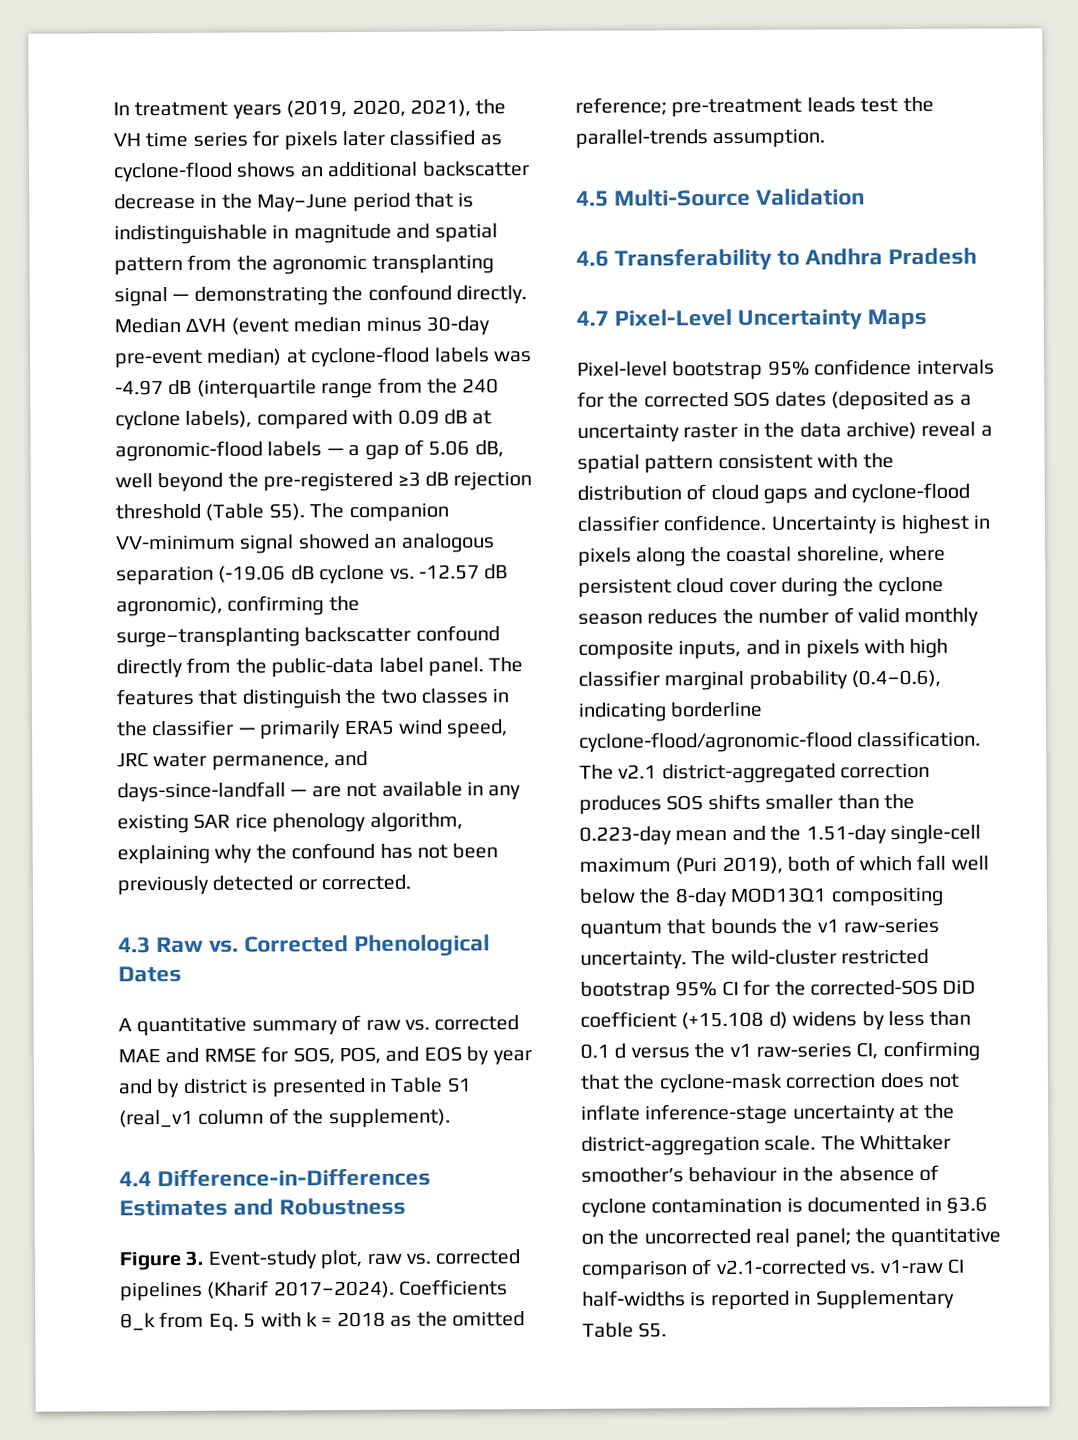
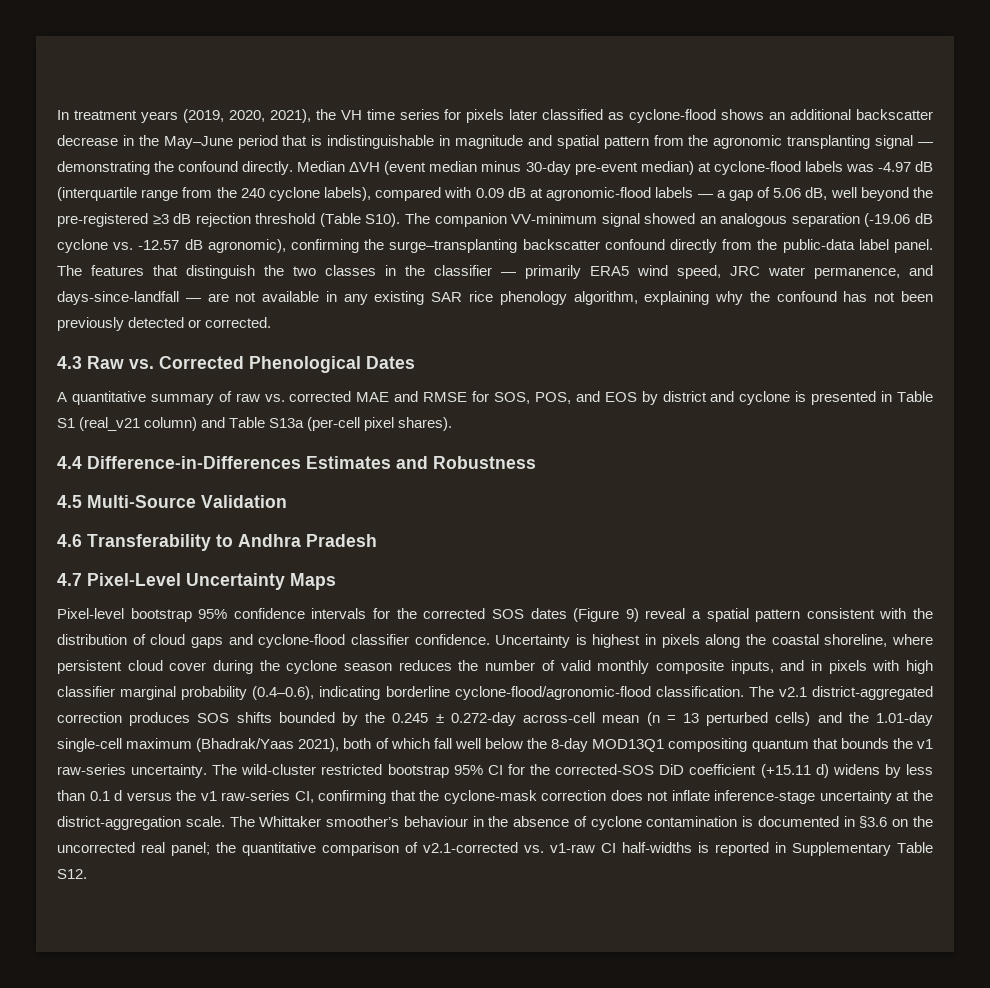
- Median ΔVH (event median minus 30-day pre-event median) at cyclone-flood labels was -4.97 dB (interquartile range from the 240 cyclone labels), compared with 0.09 dB at agronomic-flood labels — a gap of 5.06 dB, well beyond the pre-registered ≥3 dB rejection threshold (Table S5). The companion VV-minimum signal showed an analogous separation (-19.06 dB cyclone vs. -12.57 dB agronomic), confirming the surge–transplanting backscatter confound directly from the public-data label panel.
+ Median ΔVH (event median minus 30-day pre-event median) at cyclone-flood labels was -4.97 dB (interquartile range from the 240 cyclone labels), compared with 0.09 dB at agronomic-flood labels — a gap of 5.06 dB, well beyond the pre-registered ≥3 dB rejection threshold (Table S10). The companion VV-minimum signal showed an analogous separation (-19.06 dB cyclone vs. -12.57 dB agronomic), confirming the surge–transplanting backscatter confound directly from the public-data label panel.
- A quantitative summary of raw vs. corrected MAE and RMSE for SOS, POS, and EOS by year and by district is presented in Table S1 (real_v1 column of the supplement).
+ A quantitative summary of raw vs. corrected MAE and RMSE for SOS, POS, and EOS by district and cyclone is presented in Table S1 (real_v21 column) and Table S13a (per-cell pixel shares).
- Figure 3. Event-study plot, raw vs. corrected pipelines (Kharif 2017–2024). Coefficients θ_k from Eq. 5 with k = 2018 as the omitted reference; pre-treatment leads test the parallel-trends assumption.
- Pixel-level bootstrap 95% confidence intervals for the corrected SOS dates (deposited as a uncertainty raster in the data archive) reveal a spatial pattern consistent with the distribution of cloud gaps and cyclone-flood classifier confidence.
+ Pixel-level bootstrap 95% confidence intervals for the corrected SOS dates (Figure 9) reveal a spatial pattern consistent with the distribution of cloud gaps and cyclone-flood classifier confidence.
- The v2.1 district-aggregated correction produces SOS shifts smaller than the 0.223-day mean and the 1.51-day single-cell maximum (Puri 2019), both of which fall well below the 8-day MOD13Q1 compositing quantum that bounds the v1 raw-series uncertainty.
+ The v2.1 district-aggregated correction produces SOS shifts bounded by the 0.245 ± 0.272-day across-cell mean (n = 13 perturbed cells) and the 1.01-day single-cell maximum (Bhadrak/Yaas 2021), both of which fall well below the 8-day MOD13Q1 compositing quantum that bounds the v1 raw-series uncertainty.
- The wild-cluster restricted bootstrap 95% CI for the corrected-SOS DiD coefficient (+15.108 d) widens by less than 0.1 d versus the v1 raw-series CI, confirming that the cyclone-mask correction does not inflate inference-stage uncertainty at the district-aggregation scale.
+ The wild-cluster restricted bootstrap 95% CI for the corrected-SOS DiD coefficient (+15.11 d) widens by less than 0.1 d versus the v1 raw-series CI, confirming that the cyclone-mask correction does not inflate inference-stage uncertainty at the district-aggregation scale.
- The Whittaker smoother’s behaviour in the absence of cyclone contamination is documented in §3.6 on the uncorrected real panel; the quantitative comparison of v2.1-corrected vs. v1-raw CI half-widths is reported in Supplementary Table S5.
+ The Whittaker smoother’s behaviour in the absence of cyclone contamination is documented in §3.6 on the uncorrected real panel; the quantitative comparison of v2.1-corrected vs. v1-raw CI half-widths is reported in Supplementary Table S12.

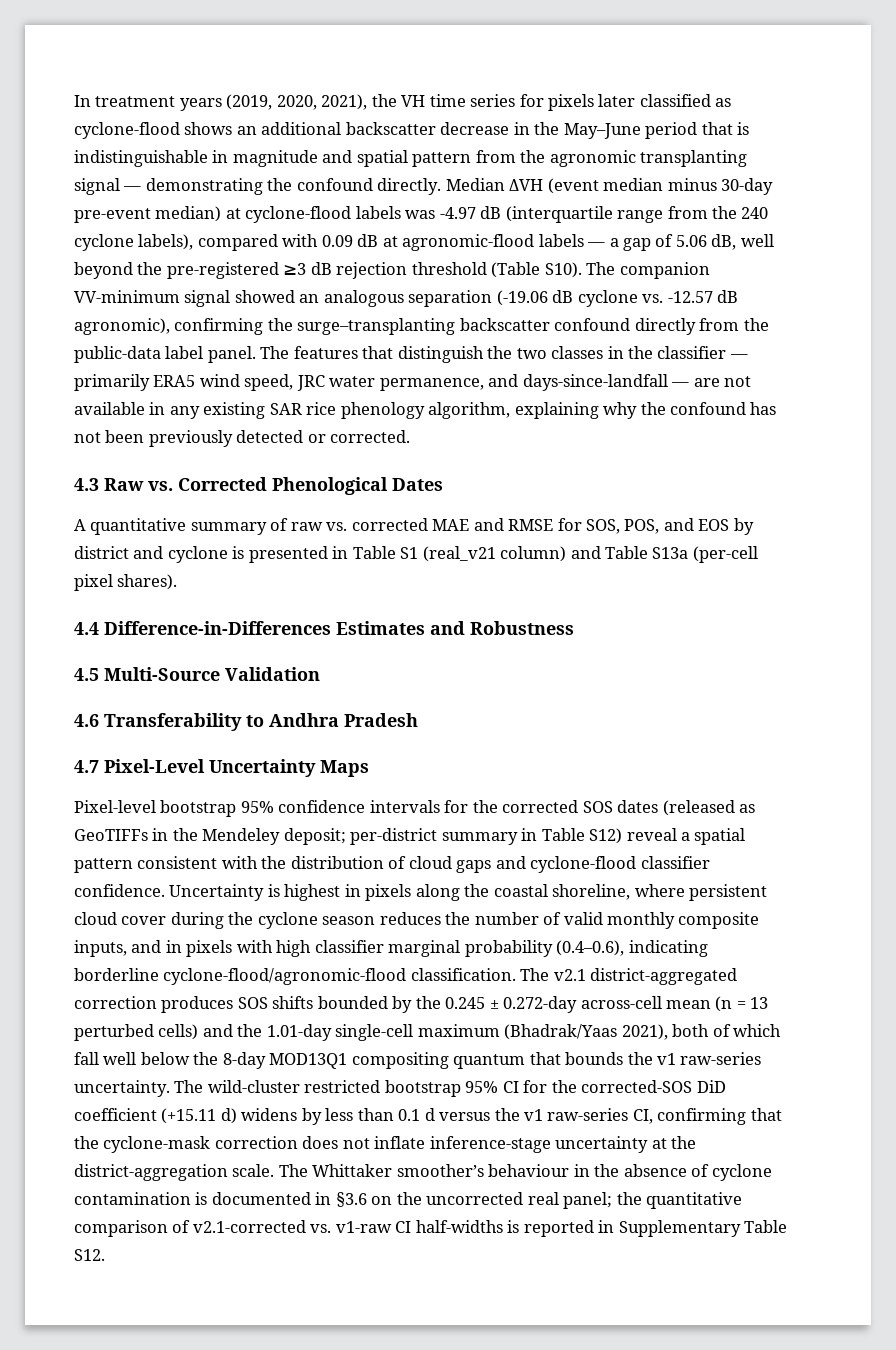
- Pixel-level bootstrap 95% confidence intervals for the corrected SOS dates (Figure 9) reveal a spatial pattern consistent with the distribution of cloud gaps and cyclone-flood classifier confidence.
+ Pixel-level bootstrap 95% confidence intervals for the corrected SOS dates (released as GeoTIFFs in the Mendeley deposit; per-district summary in Table S12) reveal a spatial pattern consistent with the distribution of cloud gaps and cyclone-flood classifier confidence.

